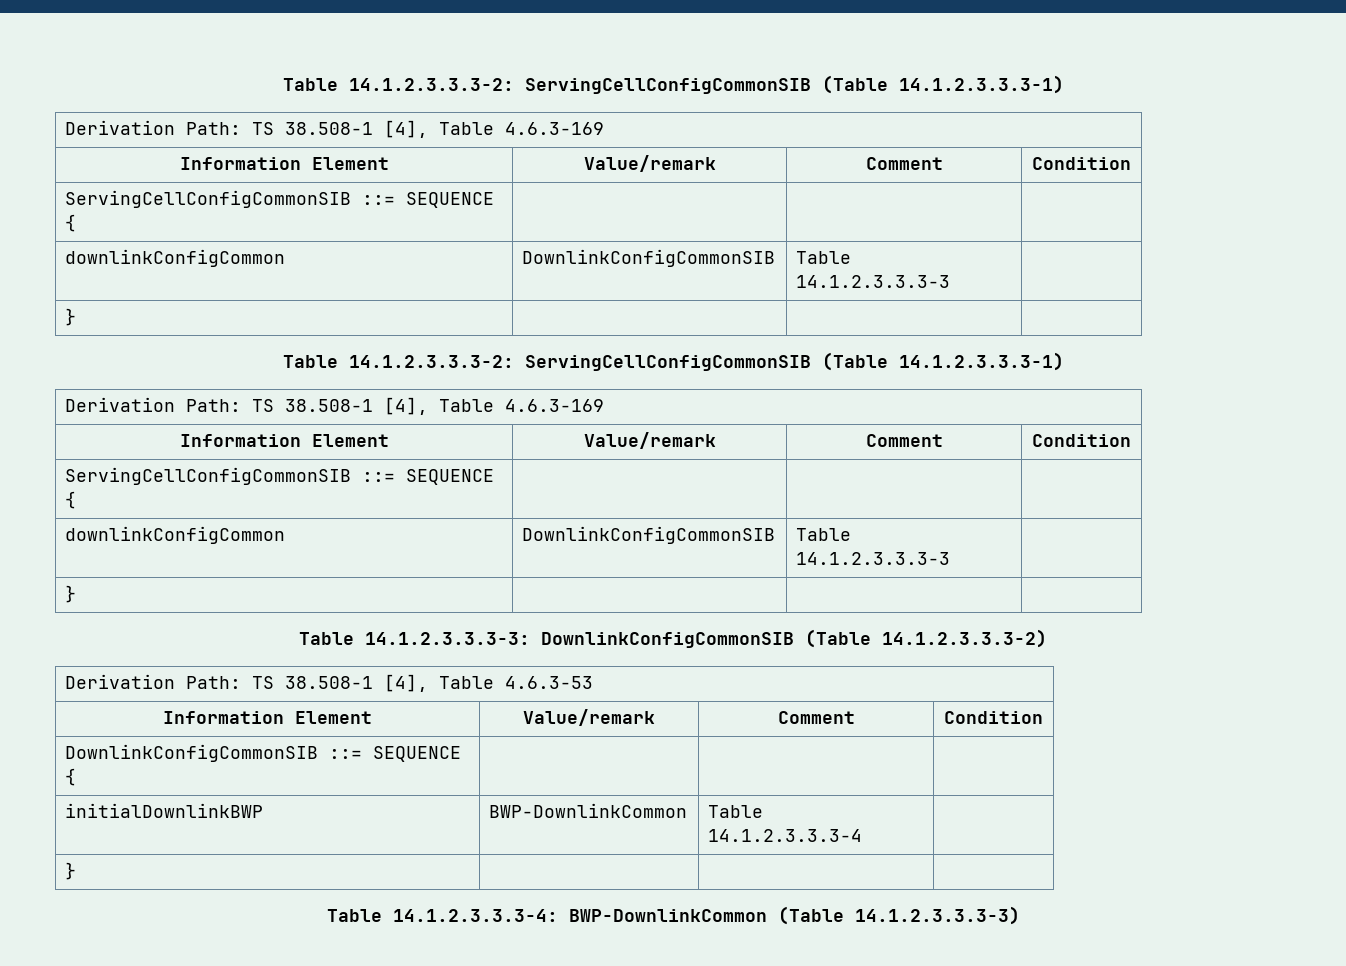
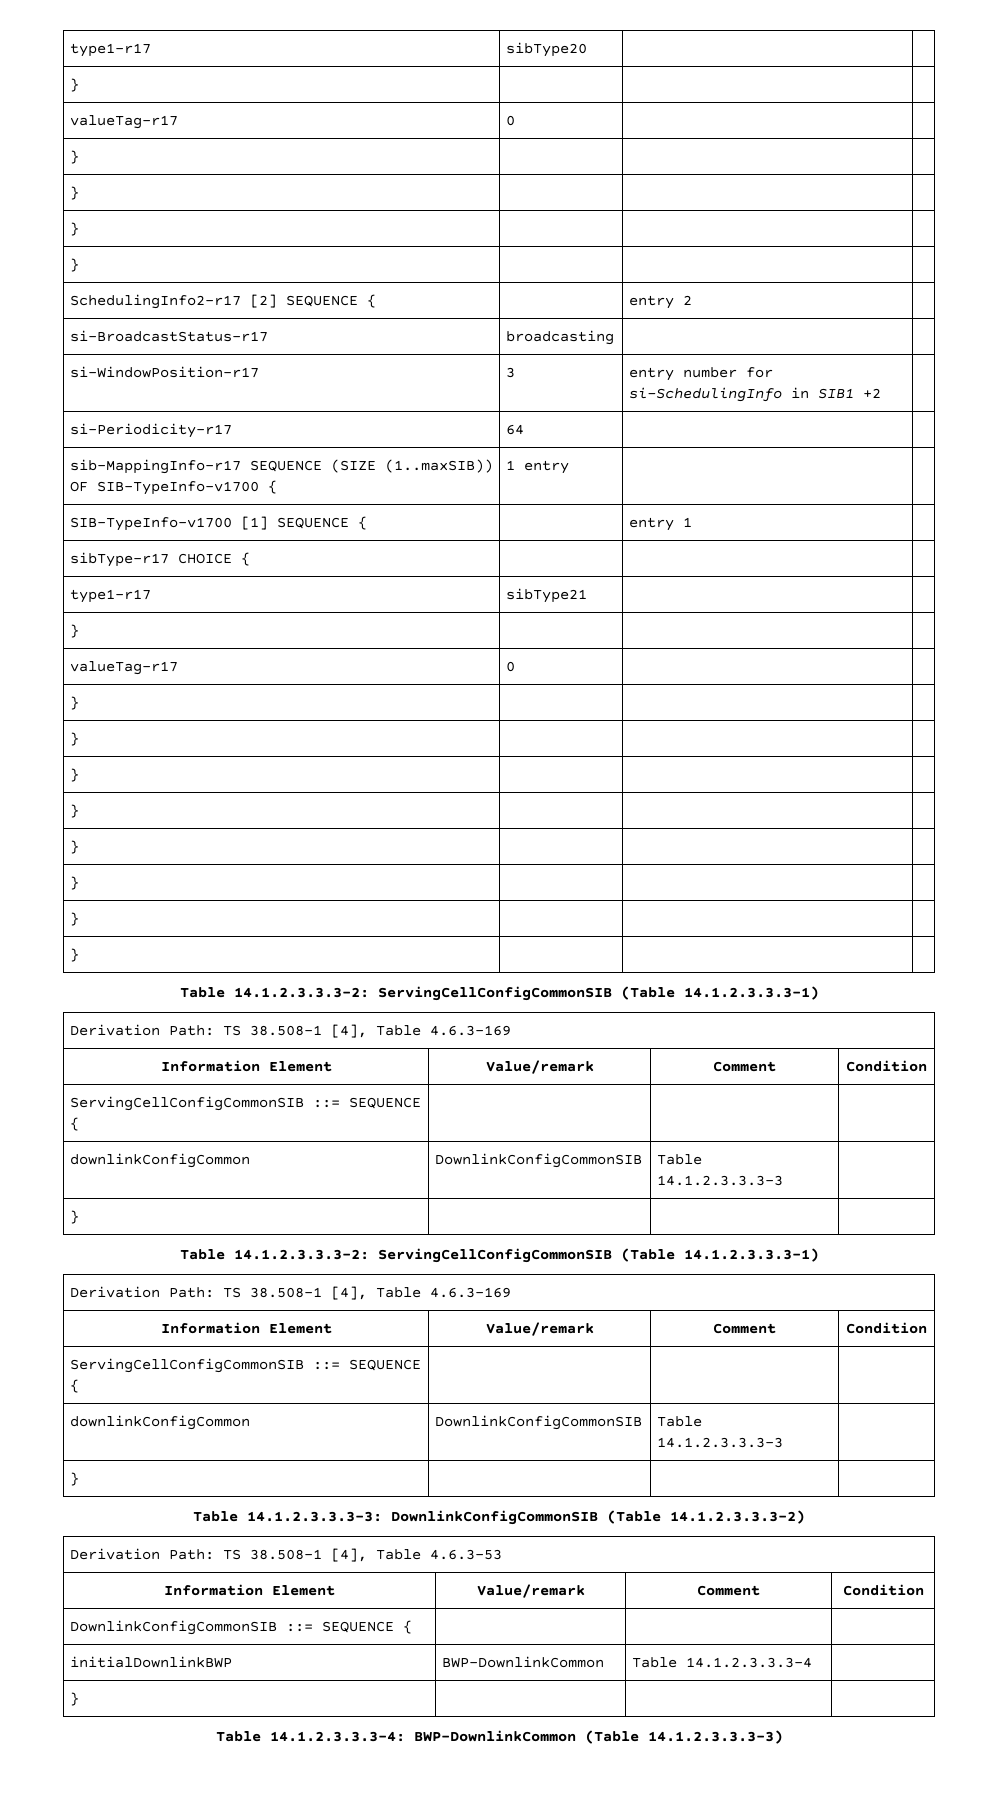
+ type1-r17 | sibType20 | |
+ } | | |
+ valueTag-r17 | 0 | |
+ } | | |
+ } | | |
+ } | | |
+ } | | |
+ SchedulingInfo2-r17 [2] SEQUENCE { | | entry 2 |
+ si-BroadcastStatus-r17 | broadcasting | |
+ si-WindowPosition-r17 | 3 | entry number for si-SchedulingInfo in SIB1 +2 |
+ si-Periodicity-r17 | 64 | |
+ sib-MappingInfo-r17 SEQUENCE (SIZE (1..maxSIB)) OF SIB-TypeInfo-v1700 { | 1 entry | |
+ SIB-TypeInfo-v1700 [1] SEQUENCE { | | entry 1 |
+ sibType-r17 CHOICE { | | |
+ type1-r17 | sibType21 | |
+ } | | |
+ valueTag-r17 | 0 | |
+ } | | |
+ } | | |
+ } | | |
+ } | | |
+ } | | |
+ } | | |
+ } | | |
+ } | | |

